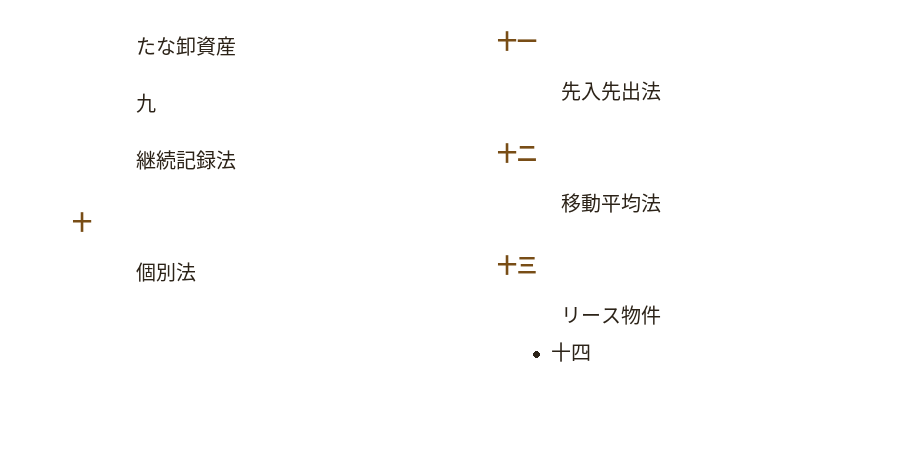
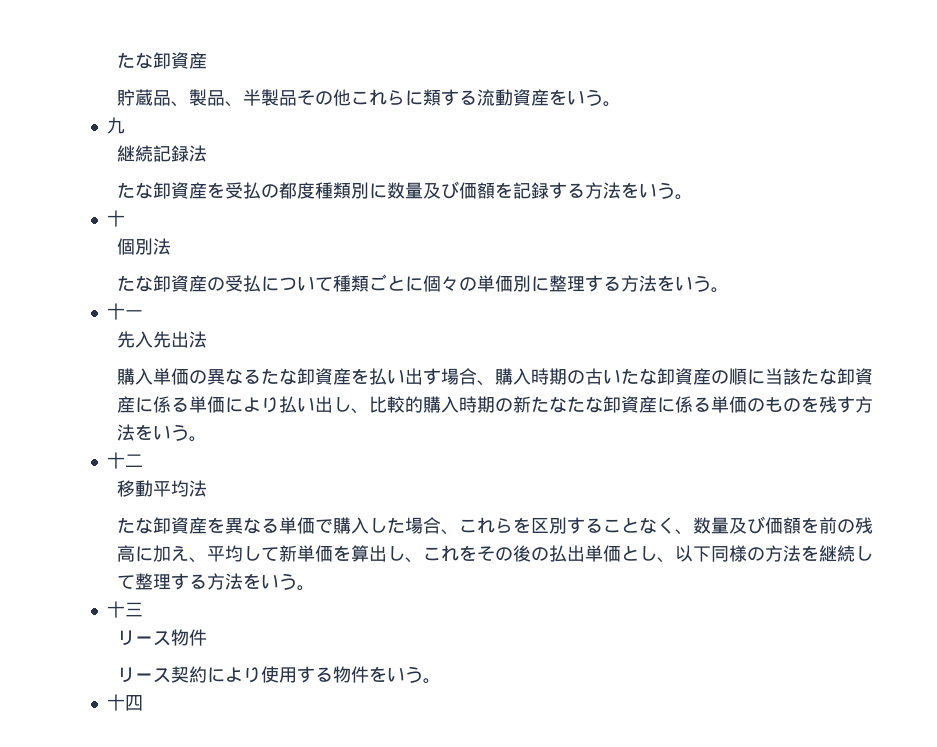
+ 貯蔵品、製品、半製品その他これらに類する流動資産をいう。
  九
  継続記録法
+ たな卸資産を受払の都度種類別に数量及び価額を記録する方法をいう。
  十
  個別法
+ たな卸資産の受払について種類ごとに個々の単価別に整理する方法をいう。
  十一
  先入先出法
+ 購入単価の異なるたな卸資産を払い出す場合、購入時期の古いたな卸資産の順に当該たな卸資産に係る単価により払い出し、比較的購入時期の新たなたな卸資産に係る単価のものを残す方法をいう。
  十二
  移動平均法
+ たな卸資産を異なる単価で購入した場合、これらを区別することなく、数量及び価額を前の残高に加え、平均して新単価を算出し、これをその後の払出単価とし、以下同様の方法を継続して整理する方法をいう。
  十三
  リース物件
+ リース契約により使用する物件をいう。

